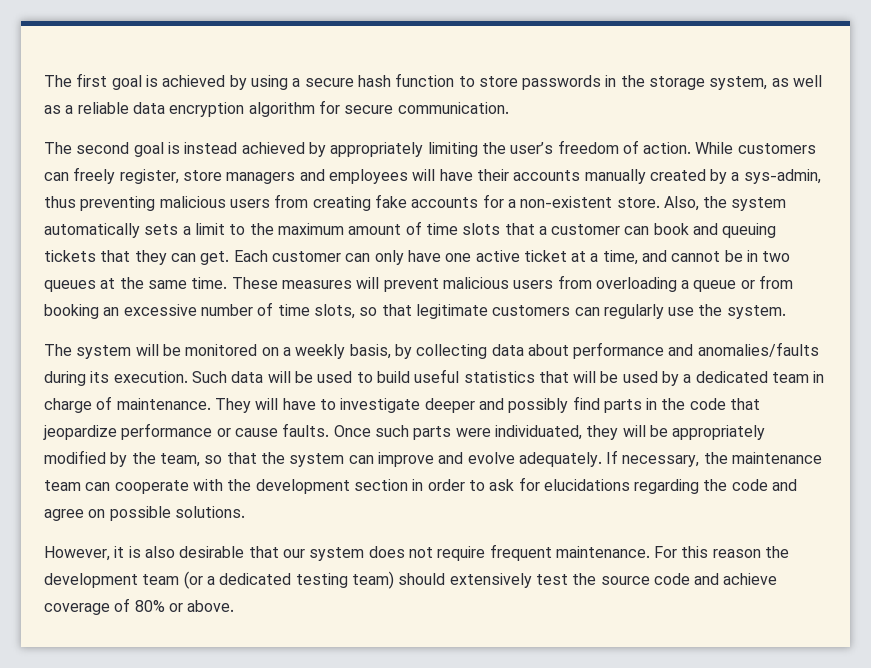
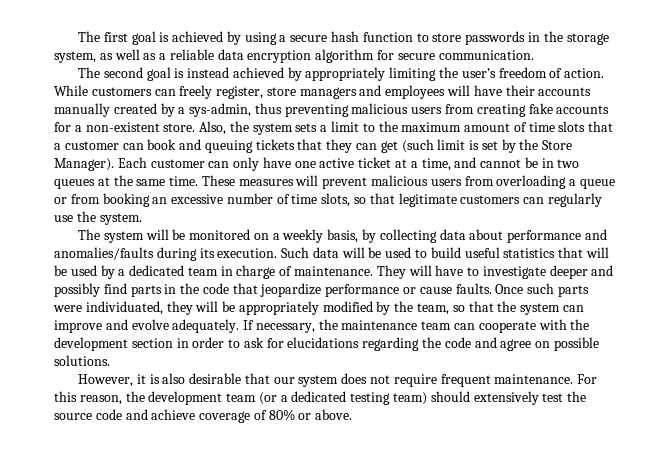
- Also, the system automatically sets a limit to the maximum amount of time slots that a customer can book and queuing tickets that they can get.
+ Also, the system sets a limit to the maximum amount of time slots that a customer can book and queuing tickets that they can get (such limit is set by the Store Manager).
- For this reason the development team (or a dedicated testing team) should extensively test the source code and achieve coverage of 80% or above.
+ For this reason, the development team (or a dedicated testing team) should extensively test the source code and achieve coverage of 80% or above.

